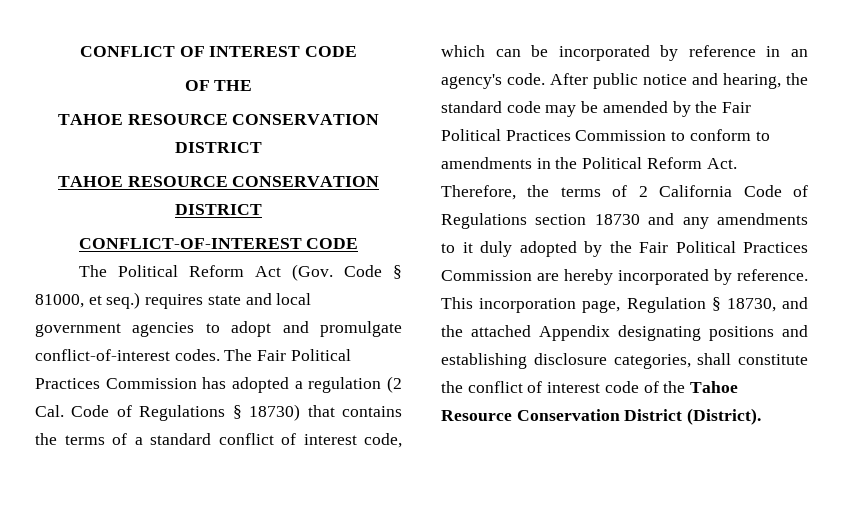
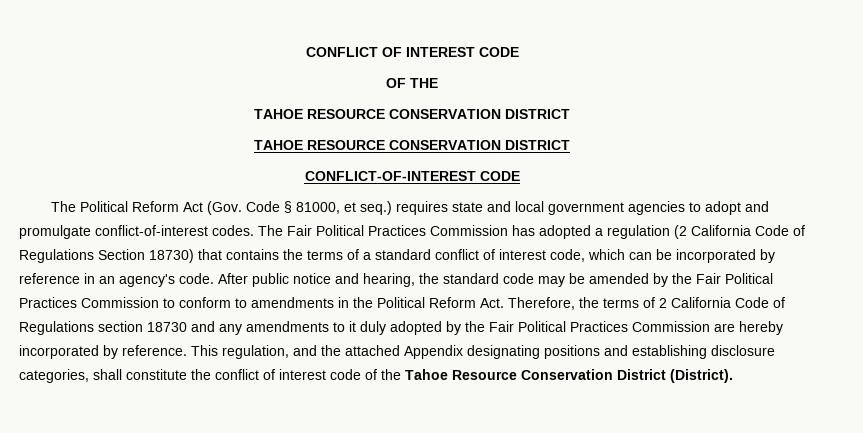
- The Fair Political Practices Commission has adopted a regulation (2 Cal. Code of Regulations § 18730) that contains the terms of a standard conflict of interest code, which can be incorporated by reference in an agency's code.
+ The Fair Political Practices Commission has adopted a regulation (2 California Code of Regulations Section 18730) that contains the terms of a standard conflict of interest code, which can be incorporated by reference in an agency's code.
- This incorporation page, Regulation § 18730, and the attached Appendix designating positions and establishing disclosure categories, shall constitute the conflict of interest code of the Tahoe Resource Conservation District (District).
+ This regulation, and the attached Appendix designating positions and establishing disclosure categories, shall constitute the conflict of interest code of the Tahoe Resource Conservation District (District).

